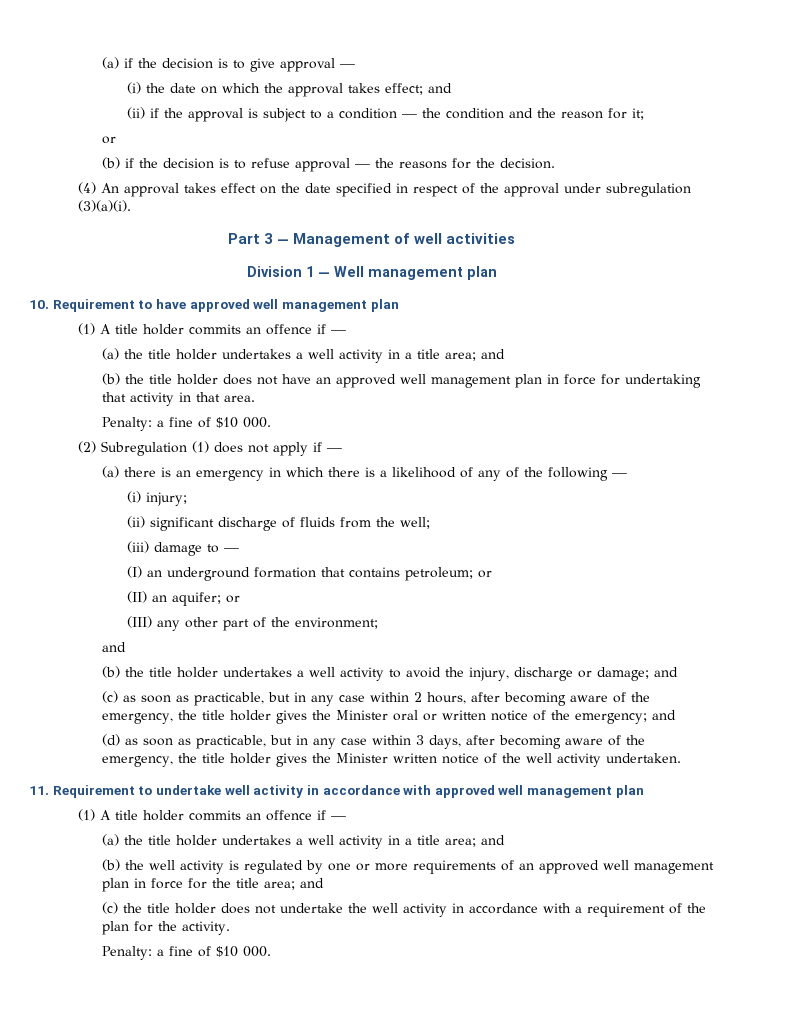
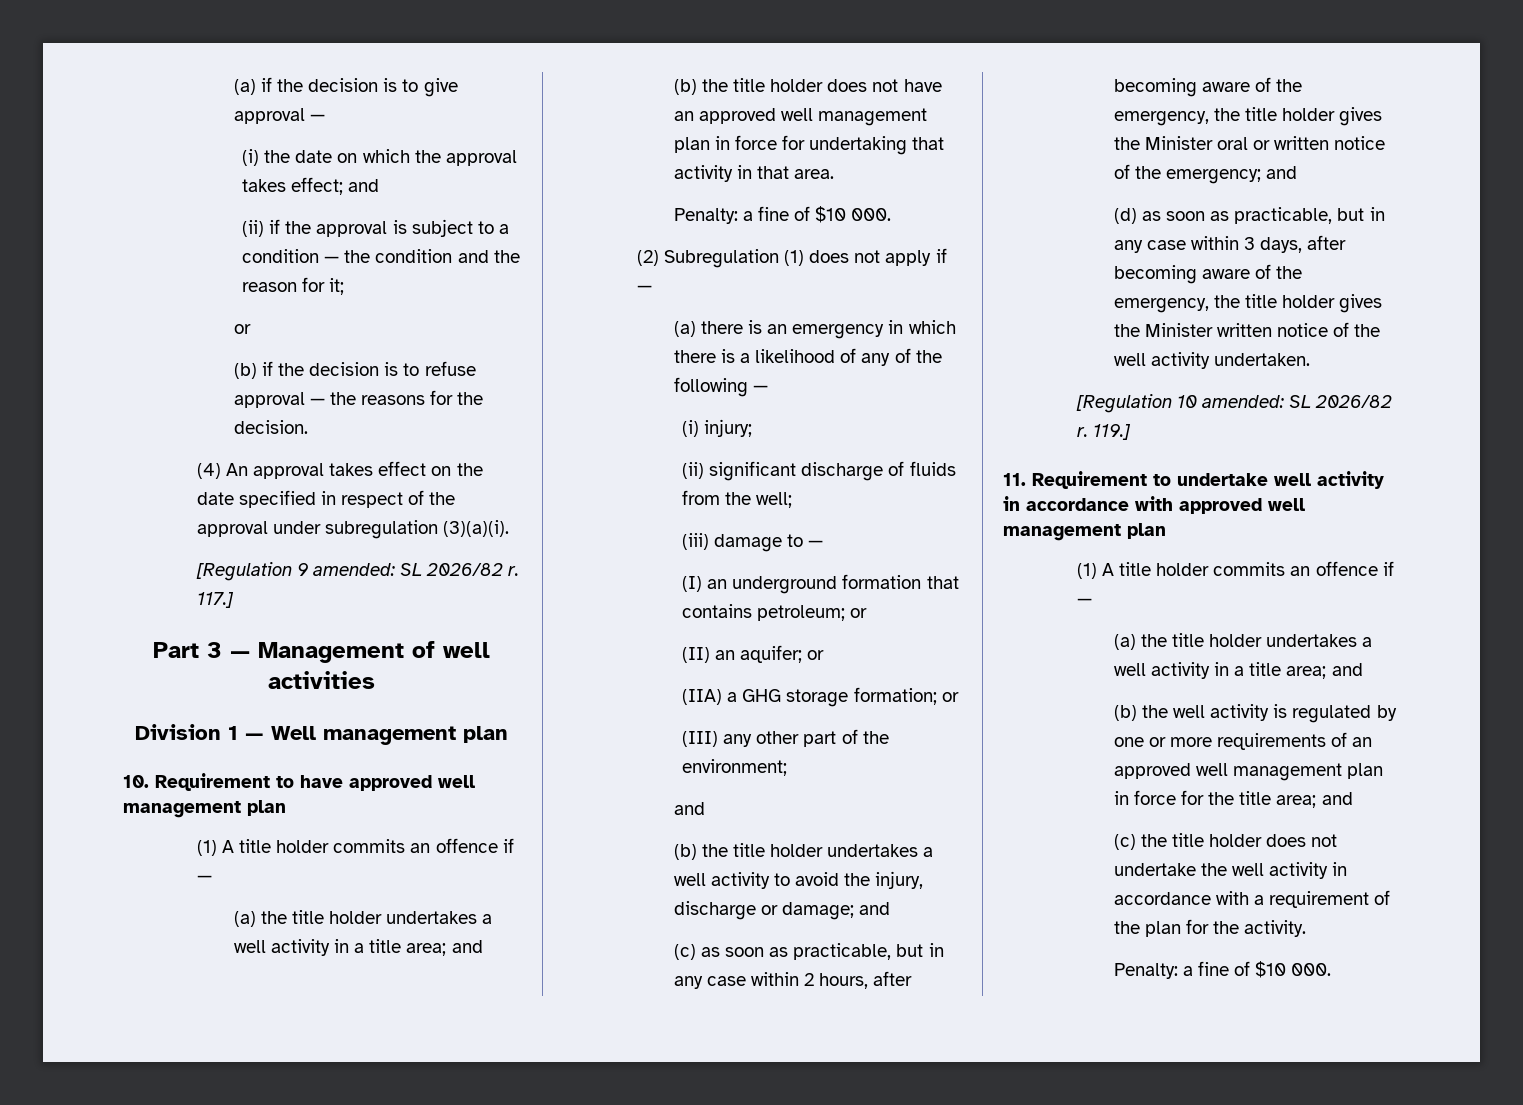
+ [Regulation 9 amended: SL 2026/82 r. 117.]
+ (IIA) a GHG storage formation; or
+ [Regulation 10 amended: SL 2026/82 r. 119.]

